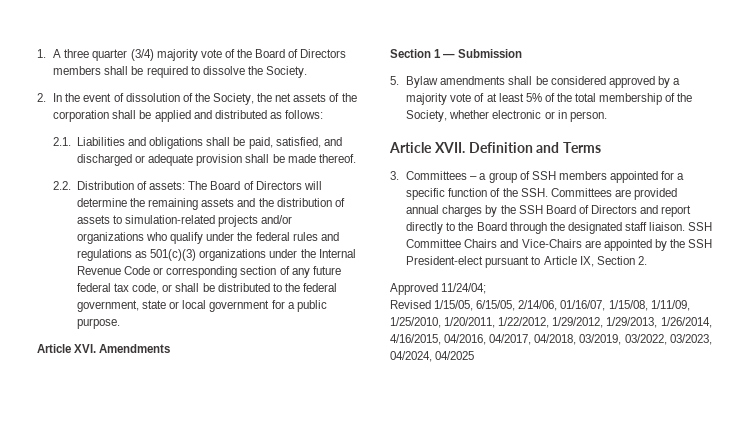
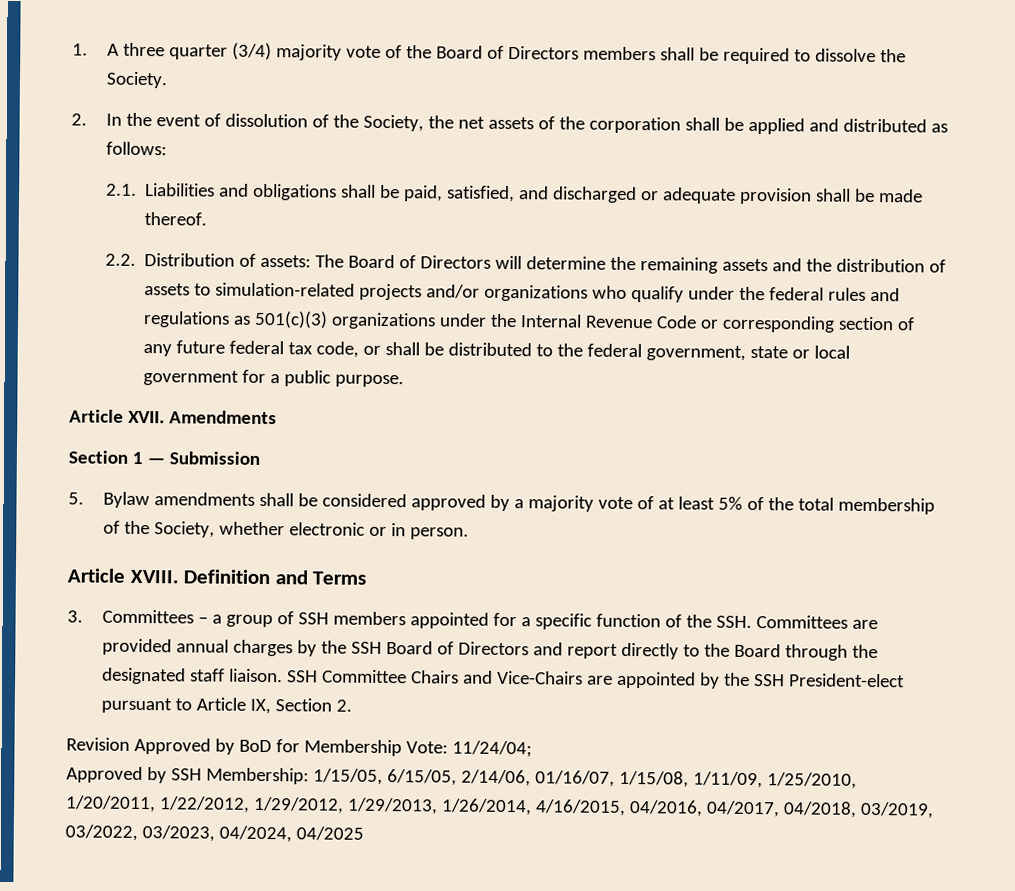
- Article XVI. Amendments
+ Article XVII. Amendments
- Article XVII.
+ Article XVIII.
- Approved 11/24/04;
- Revised 1/15/05, 6/15/05, 2/14/06, 01/16/07, 1/15/08, 1/11/09, 1/25/2010, 1/20/2011, 1/22/2012, 1/29/2012, 1/29/2013, 1/26/2014, 4/16/2015, 04/2016, 04/2017, 04/2018, 03/2019, 03/2022, 03/2023, 04/2024, 04/2025
+ Revision Approved by BoD for Membership Vote: 11/24/04;
+ Approved by SSH Membership: 1/15/05, 6/15/05, 2/14/06, 01/16/07, 1/15/08, 1/11/09, 1/25/2010, 1/20/2011, 1/22/2012, 1/29/2012, 1/29/2013, 1/26/2014, 4/16/2015, 04/2016, 04/2017, 04/2018, 03/2019, 03/2022, 03/2023, 04/2024, 04/2025

